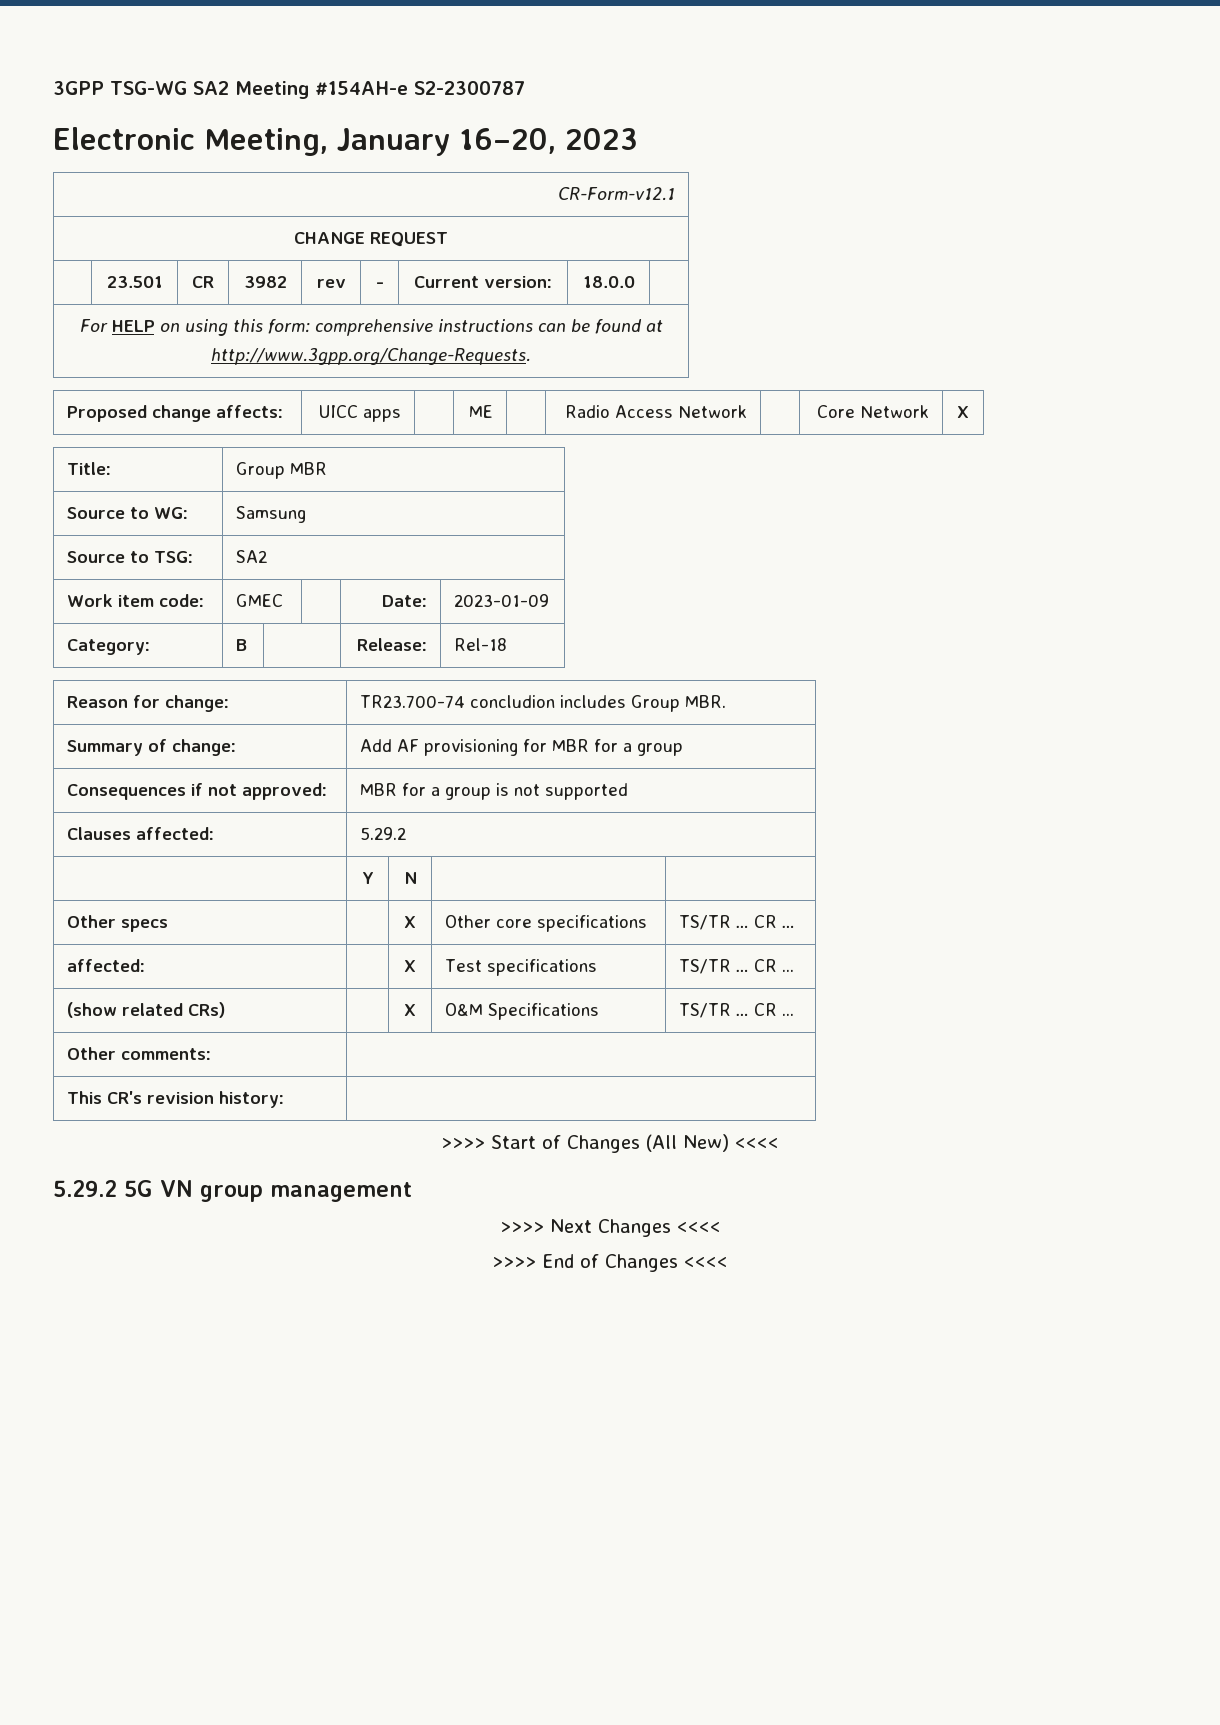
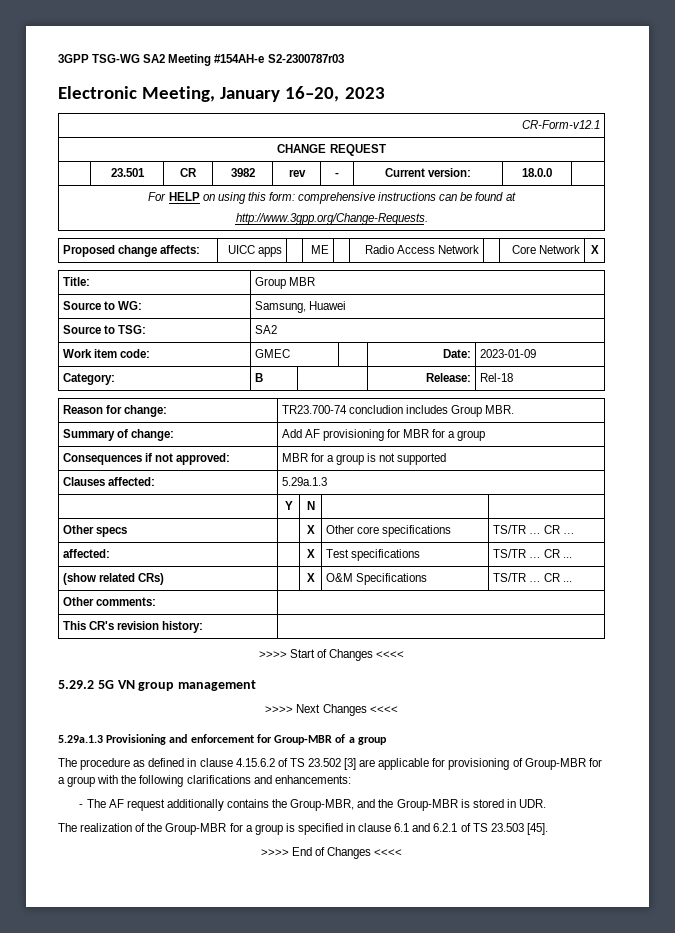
- 3GPP TSG-WG SA2 Meeting #154AH-e S2-2300787
+ 3GPP TSG-WG SA2 Meeting #154AH-e S2-2300787r03
- Source to WG: | Samsung
+ Source to WG: | Samsung, Huawei
- Clauses affected: | 5.29.2
+ Clauses affected: | 5.29a.1.3
- >>>> Start of Changes (All New) <<<<
+ >>>> Start of Changes <<<<
+ 5.29a.1.3 Provisioning and enforcement for Group-MBR of a group
+ The procedure as defined in clause 4.15.6.2 of TS 23.502 [3] are applicable for provisioning of Group-MBR for a group with the following clarifications and enhancements:
+ - The AF request additionally contains the Group-MBR, and the Group-MBR is stored in UDR.
+ The realization of the Group-MBR for a group is specified in clause 6.1 and 6.2.1 of TS 23.503 [45].

